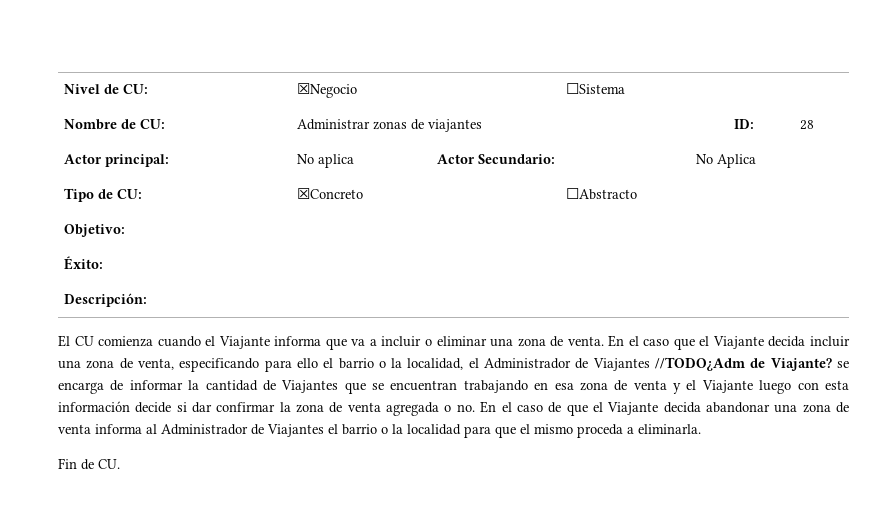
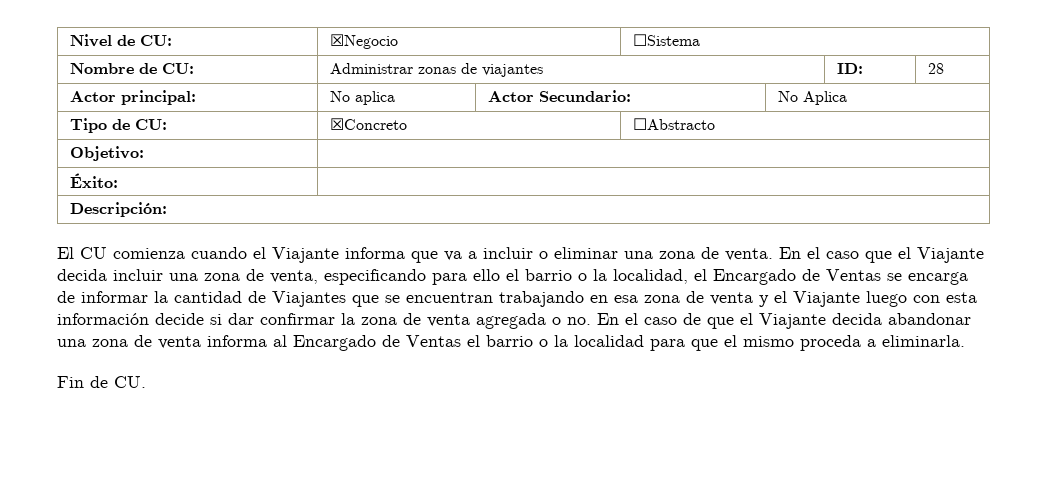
- En el caso que el Viajante decida incluir una zona de venta, especificando para ello el barrio o la localidad, el Administrador de Viajantes //TODO¿Adm de Viajante? se encarga de informar la cantidad de Viajantes que se encuentran trabajando en esa zona de venta y el Viajante luego con esta información decide si dar confirmar la zona de venta agregada o no. En el caso de que el Viajante decida abandonar una zona de venta informa al Administrador de Viajantes el barrio o la localidad para que el mismo proceda a eliminarla.
+ En el caso que el Viajante decida incluir una zona de venta, especificando para ello el barrio o la localidad, el Encargado de Ventas se encarga de informar la cantidad de Viajantes que se encuentran trabajando en esa zona de venta y el Viajante luego con esta información decide si dar confirmar la zona de venta agregada o no. En el caso de que el Viajante decida abandonar una zona de venta informa al Encargado de Ventas el barrio o la localidad para que el mismo proceda a eliminarla.

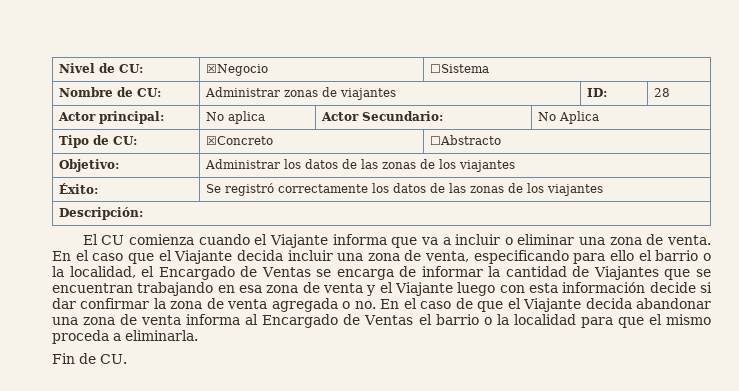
- Objetivo: |
- Éxito: |
+ Objetivo: | Administrar los datos de las zonas de los viajantes
+ Éxito: | Se registró correctamente los datos de las zonas de los viajantes

